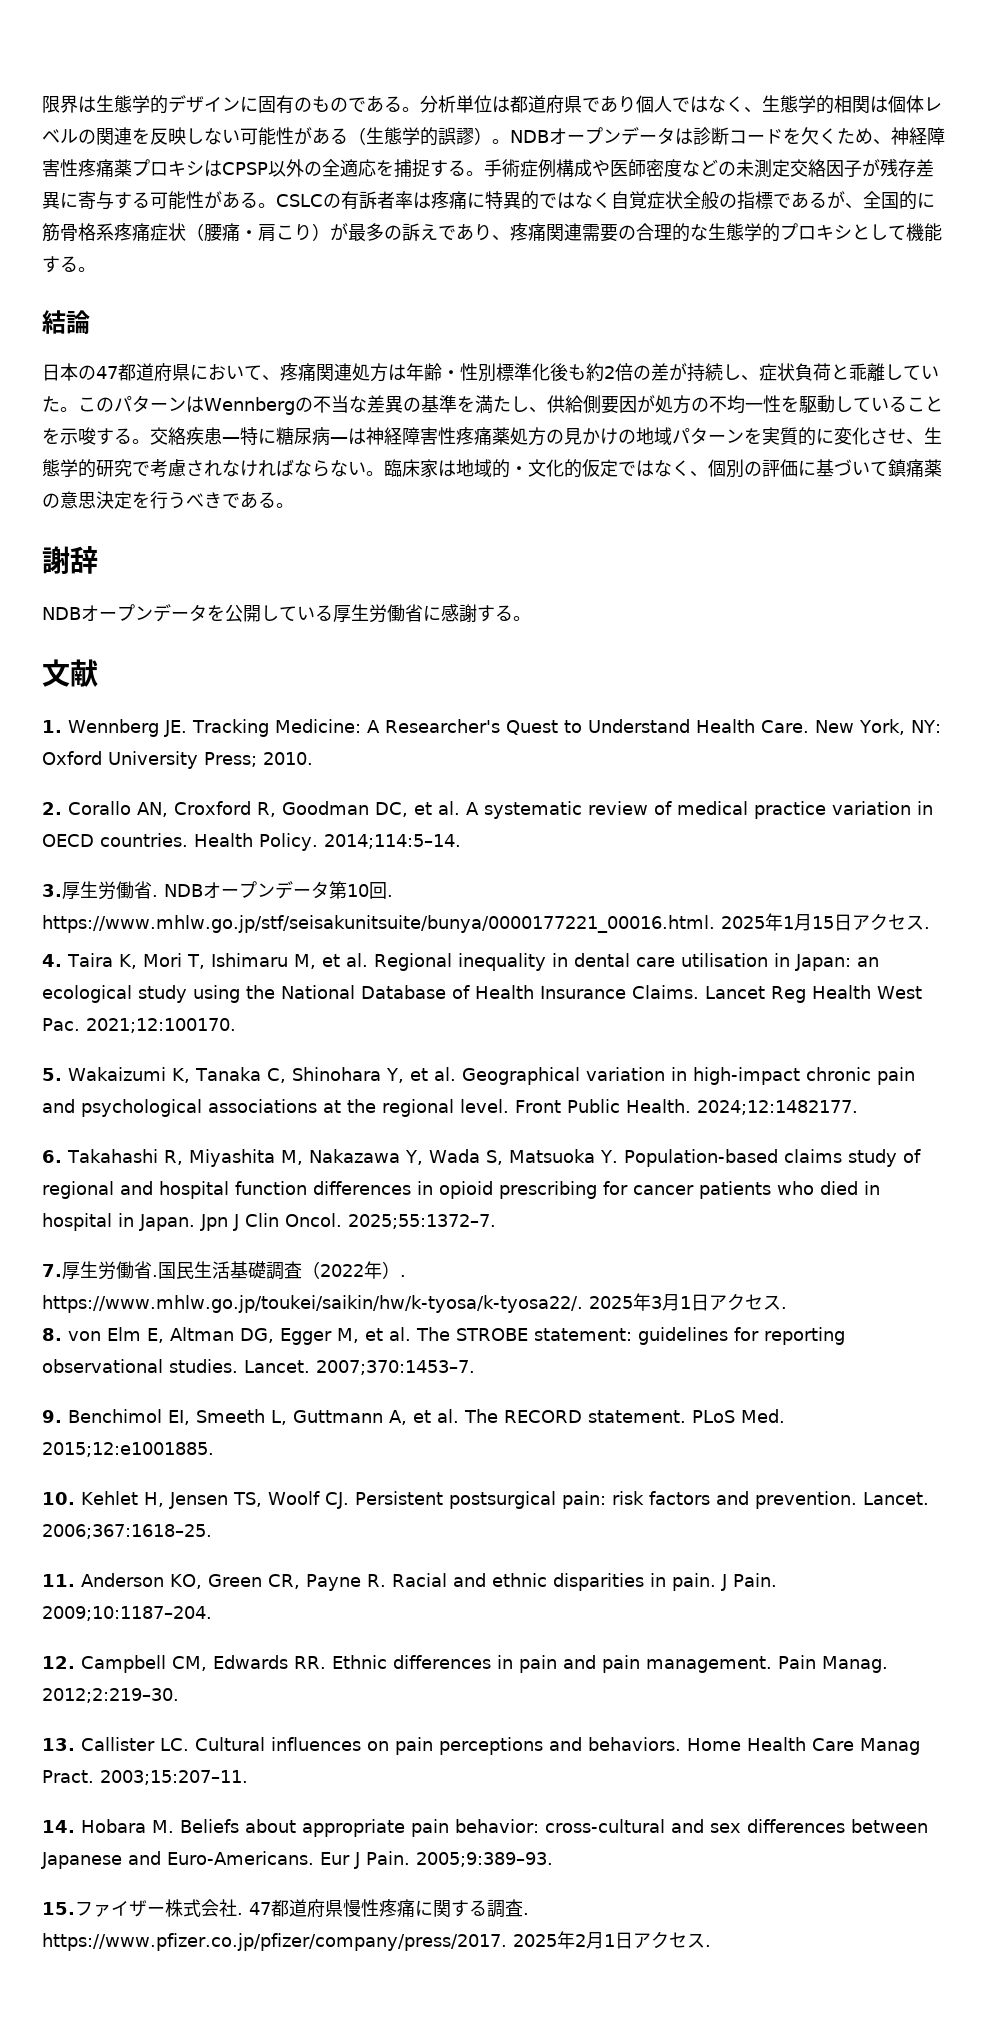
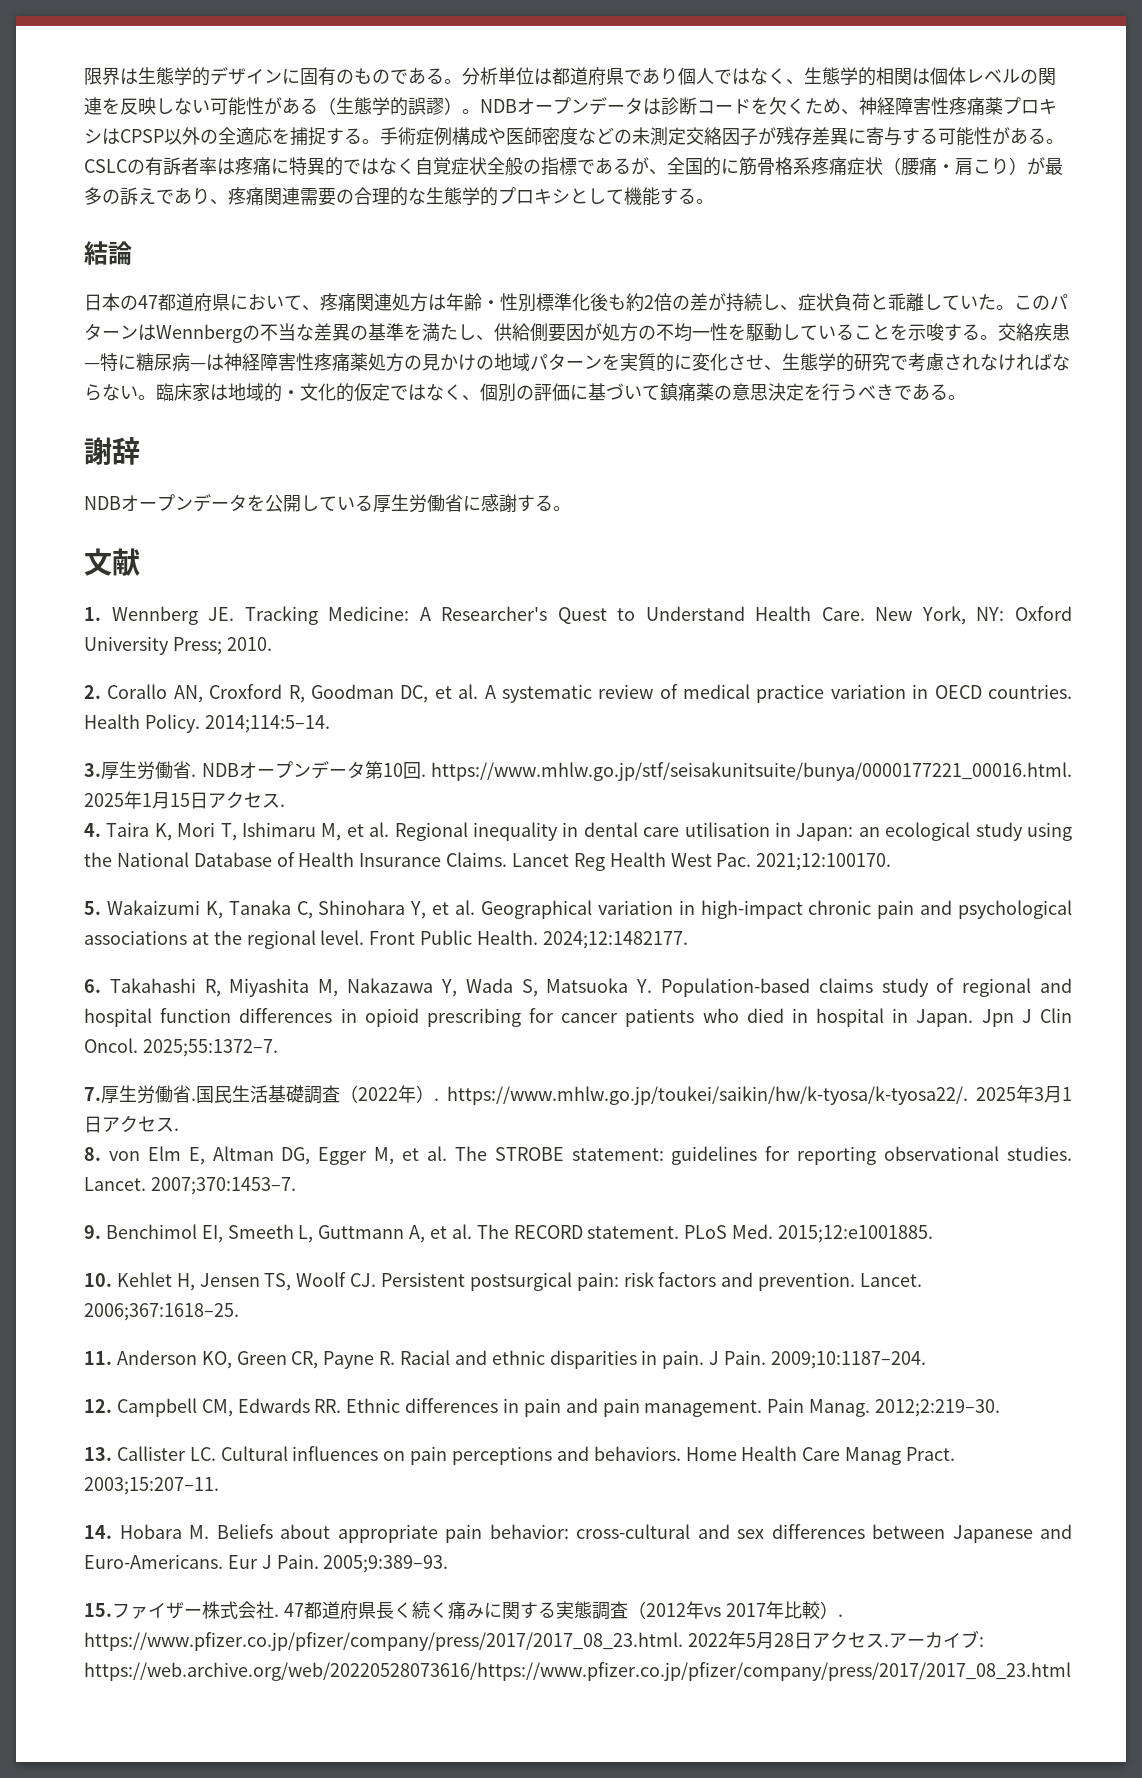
- 47都道府県慢性疼痛に関する調査. https://www.pfizer.co.jp/pfizer/company/press/2017. 2025年2月1日アクセス.
+ 47都道府県長く続く痛みに関する実態調査（2012年vs 2017年比較）. https://www.pfizer.co.jp/pfizer/company/press/2017/2017_08_23.html. 2022年5月28日アクセス.アーカイブ: https://web.archive.org/web/20220528073616/https://www.pfizer.co.jp/pfizer/company/press/2017/2017_08_23.html

